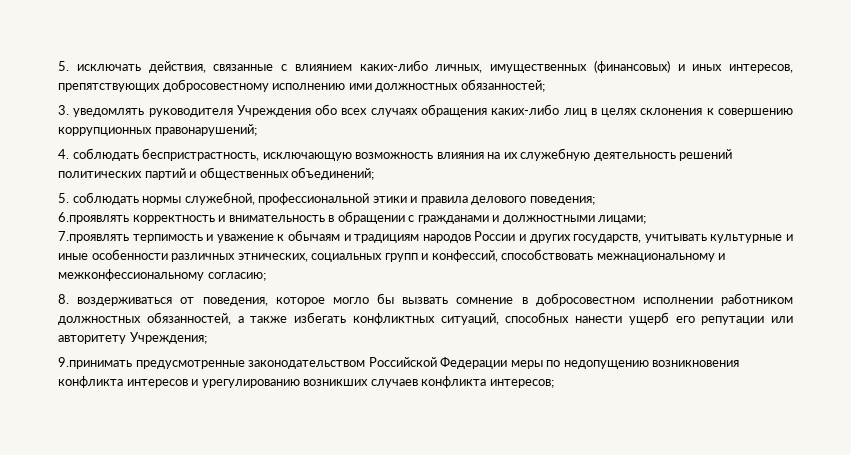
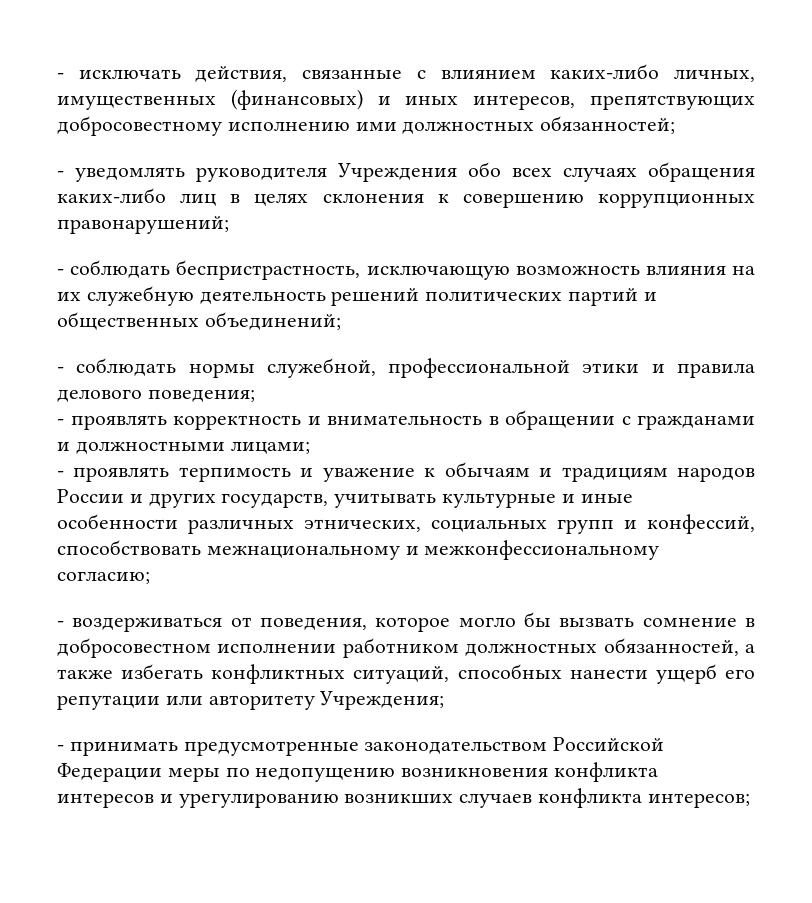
- 5. исключать действия, связанные с влиянием каких-либо личных, имущественных (финансовых) и иных интересов, препятствующих добросовестному исполнению ими должностных обязанностей;
+ - исключать действия, связанные с влиянием каких-либо личных, имущественных (финансовых) и иных интересов, препятствующих добросовестному исполнению ими должностных обязанностей;
- 3. уведомлять руководителя Учреждения обо всех случаях обращения каких-либо лиц в целях склонения к совершению коррупционных правонарушений;
+ - уведомлять руководителя Учреждения обо всех случаях обращения каких-либо лиц в целях склонения к совершению коррупционных правонарушений;
- 4. соблюдать беспристрастность, исключающую возможность влияния на их служебную деятельность решений политических партий и общественных объединений;
+ - соблюдать беспристрастность, исключающую возможность влияния на их служебную деятельность решений политических партий и общественных объединений;
- 5. соблюдать нормы служебной, профессиональной этики и правила делового поведения;
+ - соблюдать нормы служебной, профессиональной этики и правила делового поведения;
- 6.проявлять корректность и внимательность в обращении с гражданами и должностными лицами;
+ - проявлять корректность и внимательность в обращении с гражданами и должностными лицами;
- 7.проявлять терпимость и уважение к обычаям и традициям народов России и других государств, учитывать культурные и иные особенности различных этнических, социальных групп и конфессий, способствовать межнациональному и межконфессиональному согласию;
+ - проявлять терпимость и уважение к обычаям и традициям народов России и других государств, учитывать культурные и иные особенности различных этнических, социальных групп и конфессий, способствовать межнациональному и межконфессиональному согласию;
- 8. воздерживаться от поведения, которое могло бы вызвать сомнение в добросовестном исполнении работником должностных обязанностей, а также избегать конфликтных ситуаций, способных нанести ущерб его репутации или авторитету Учреждения;
+ - воздерживаться от поведения, которое могло бы вызвать сомнение в добросовестном исполнении работником должностных обязанностей, а также избегать конфликтных ситуаций, способных нанести ущерб его репутации или авторитету Учреждения;
- 9.принимать предусмотренные законодательством Российской Федерации меры по недопущению возникновения конфликта интересов и урегулированию возникших случаев конфликта интересов;
+ - принимать предусмотренные законодательством Российской Федерации меры по недопущению возникновения конфликта интересов и урегулированию возникших случаев конфликта интересов;

